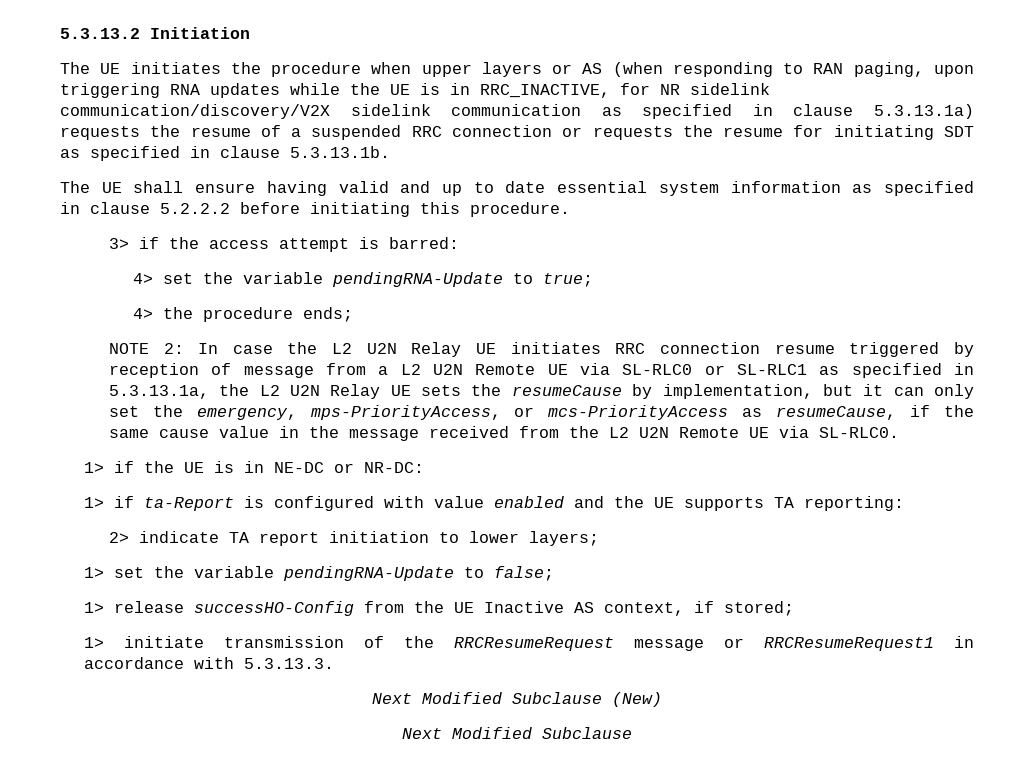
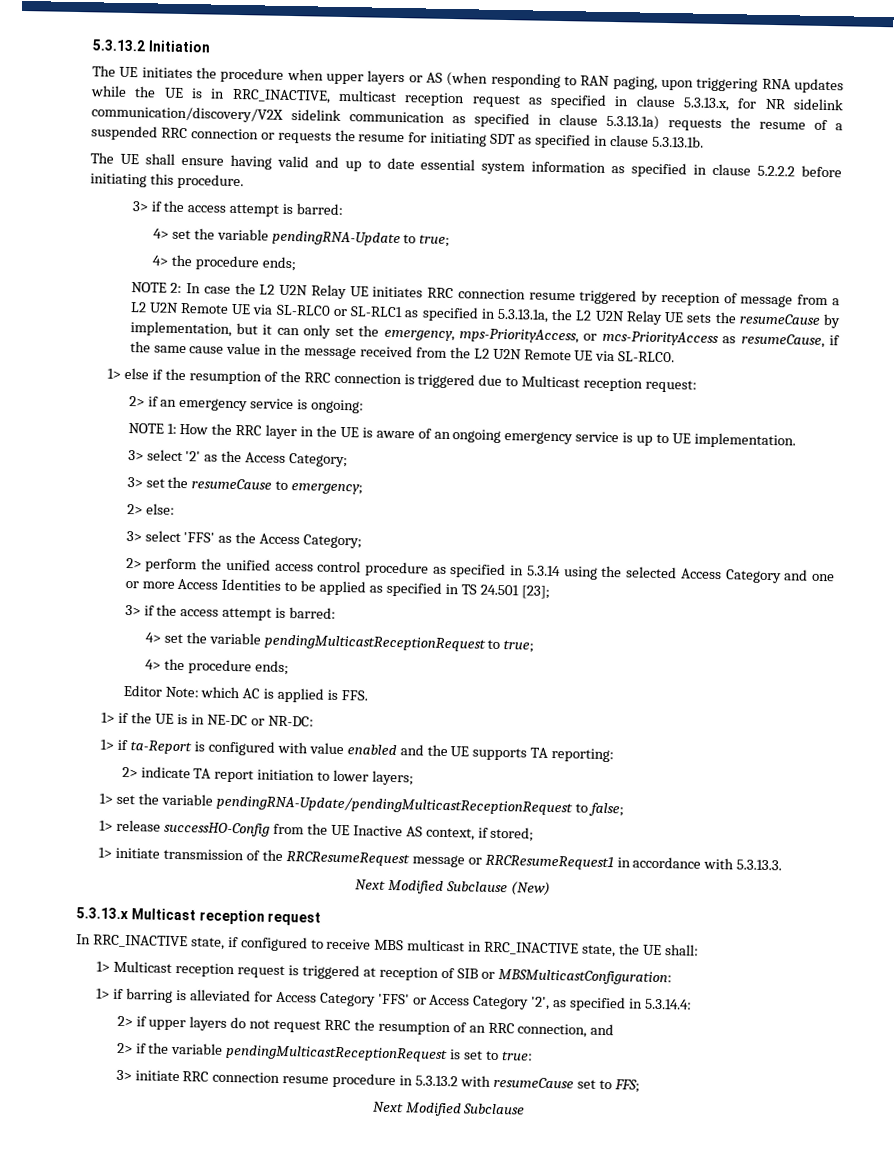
- The UE initiates the procedure when upper layers or AS (when responding to RAN paging, upon triggering RNA updates while the UE is in RRC_INACTIVE, for NR sidelink communication/discovery/V2X sidelink communication as specified in clause 5.3.13.1a) requests the resume of a suspended RRC connection or requests the resume for initiating SDT as specified in clause 5.3.13.1b.
+ The UE initiates the procedure when upper layers or AS (when responding to RAN paging, upon triggering RNA updates while the UE is in RRC_INACTIVE, multicast reception request as specified in clause 5.3.13.x, for NR sidelink communication/discovery/V2X sidelink communication as specified in clause 5.3.13.1a) requests the resume of a suspended RRC connection or requests the resume for initiating SDT as specified in clause 5.3.13.1b.
+ 1> else if the resumption of the RRC connection is triggered due to Multicast reception request:
+ 2> if an emergency service is ongoing:
+ NOTE 1: How the RRC layer in the UE is aware of an ongoing emergency service is up to UE implementation.
+ 3> select '2' as the Access Category;
+ 3> set the resumeCause to emergency;
+ 2> else:
+ 3> select 'FFS' as the Access Category;
+ 2> perform the unified access control procedure as specified in 5.3.14 using the selected Access Category and one or more Access Identities to be applied as specified in TS 24.501 [23];
+ 3> if the access attempt is barred:
+ 4> set the variable pendingMulticastReceptionRequest to true;
+ 4> the procedure ends;
+ Editor Note: which AC is applied is FFS.
- 1> set the variable pendingRNA-Update to false;
+ 1> set the variable pendingRNA-Update/pendingMulticastReceptionRequest to false;
+ 5.3.13.x Multicast reception request
+ In RRC_INACTIVE state, if configured to receive MBS multicast in RRC_INACTIVE state, the UE shall:
+ 1> Multicast reception request is triggered at reception of SIB or MBSMulticastConfiguration:
+ 1> if barring is alleviated for Access Category 'FFS' or Access Category '2', as specified in 5.3.14.4:
+ 2> if upper layers do not request RRC the resumption of an RRC connection, and
+ 2> if the variable pendingMulticastReceptionRequest is set to true:
+ 3> initiate RRC connection resume procedure in 5.3.13.2 with resumeCause set to FFS;

